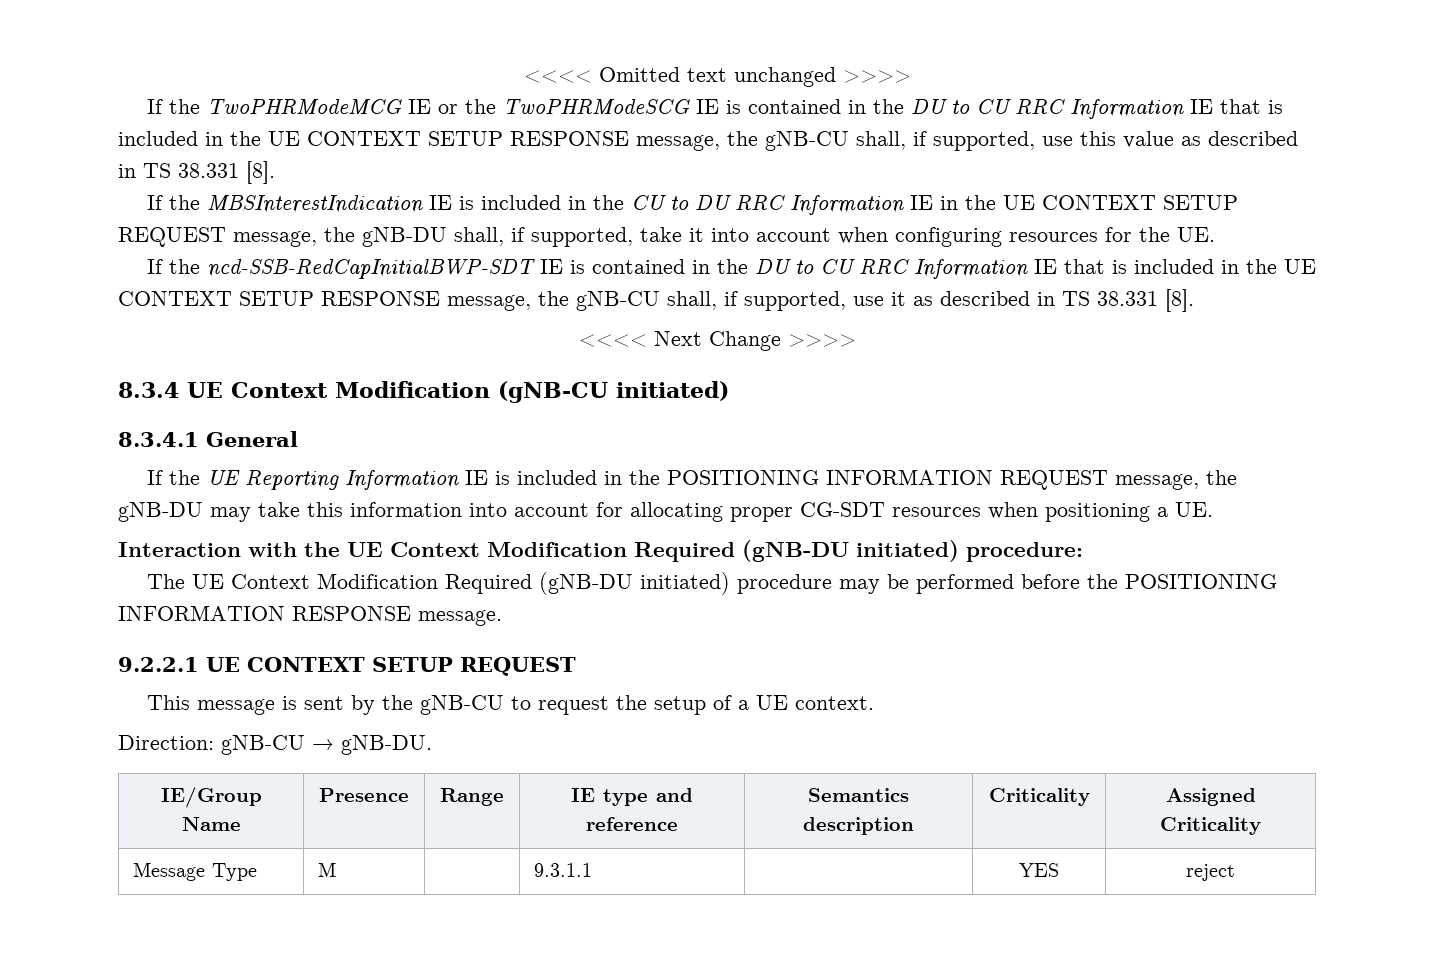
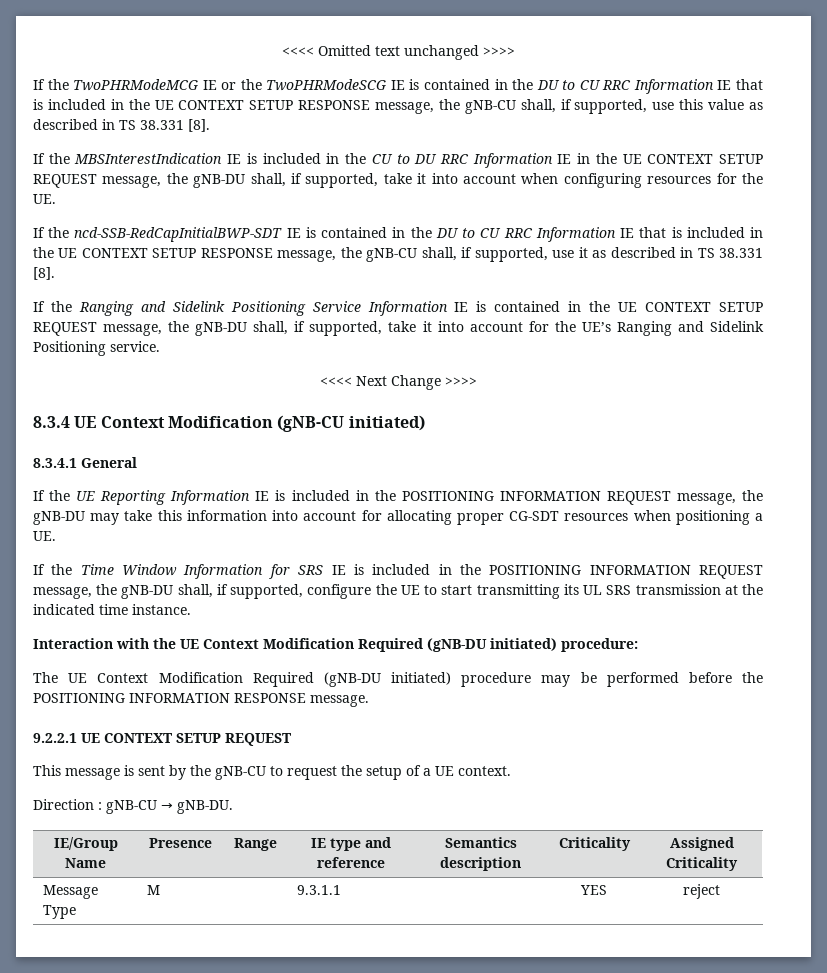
+ If the Ranging and Sidelink Positioning Service Information IE is contained in the UE CONTEXT SETUP REQUEST message, the gNB-DU shall, if supported, take it into account for the UE’s Ranging and Sidelink Positioning service.
+ If the Time Window Information for SRS IE is included in the POSITIONING INFORMATION REQUEST message, the gNB-DU shall, if supported, configure the UE to start transmitting its UL SRS transmission at the indicated time instance.
- Direction: gNB-CU → gNB-DU.
+ Direction : gNB-CU → gNB-DU.

